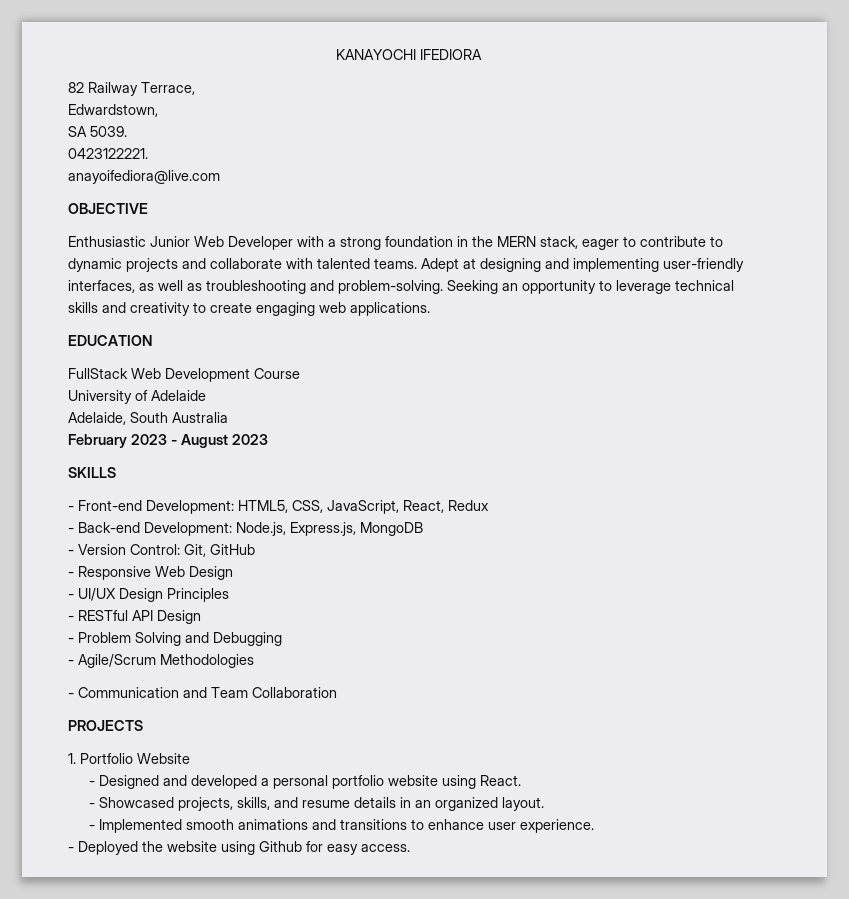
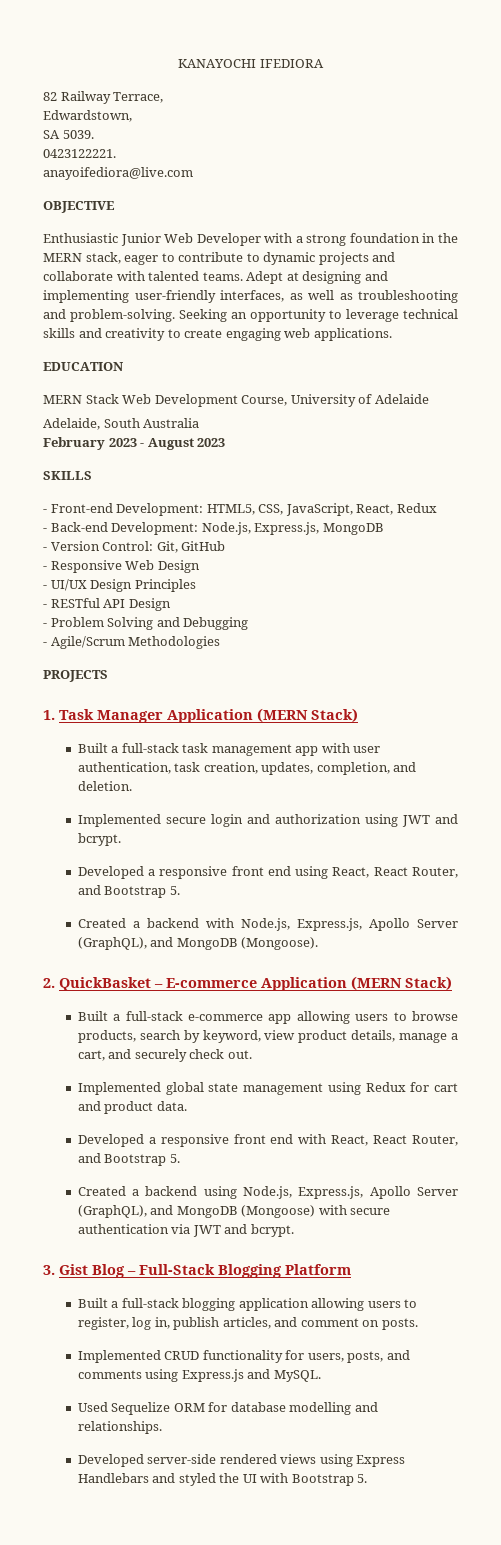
- FullStack Web Development Course
- University of Adelaide
+ MERN Stack Web Development Course, University of Adelaide
- - Communication and Team Collaboration
  PROJECTS
- 1. Portfolio Website
- - Designed and developed a personal portfolio website using React.
- - Showcased projects, skills, and resume details in an organized layout.
- - Implemented smooth animations and transitions to enhance user experience.
- - Deployed the website using Github for easy access.
+ 1. Task Manager Application (MERN Stack)
+ Built a full-stack task management app with user authentication, task creation, updates, completion, and deletion.
+ Implemented secure login and authorization using JWT and bcrypt.
+ Developed a responsive front end using React, React Router, and Bootstrap 5.
+ Created a backend with Node.js, Express.js, Apollo Server (GraphQL), and MongoDB (Mongoose).
+ 2. QuickBasket – E-commerce Application (MERN Stack)
+ Built a full-stack e-commerce app allowing users to browse products, search by keyword, view product details, manage a cart, and securely check out.
+ Implemented global state management using Redux for cart and product data.
+ Developed a responsive front end with React, React Router, and Bootstrap 5.
+ Created a backend using Node.js, Express.js, Apollo Server (GraphQL), and MongoDB (Mongoose) with secure authentication via JWT and bcrypt.
+ 3. Gist Blog – Full-Stack Blogging Platform
+ Built a full-stack blogging application allowing users to register, log in, publish articles, and comment on posts.
+ Implemented CRUD functionality for users, posts, and comments using Express.js and MySQL.
+ Used Sequelize ORM for database modelling and relationships.
+ Developed server-side rendered views using Express Handlebars and styled the UI with Bootstrap 5.

